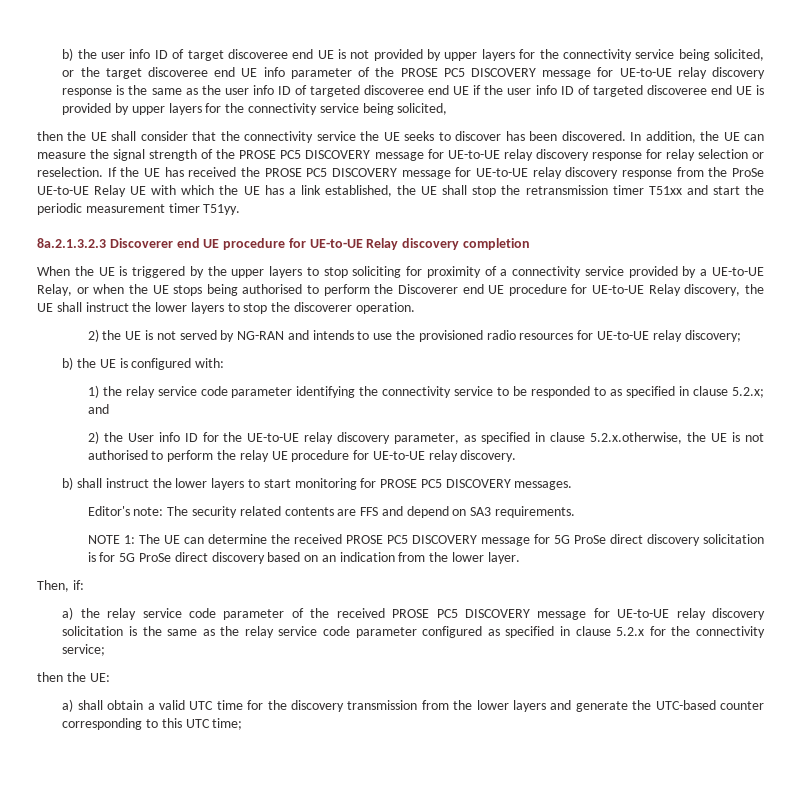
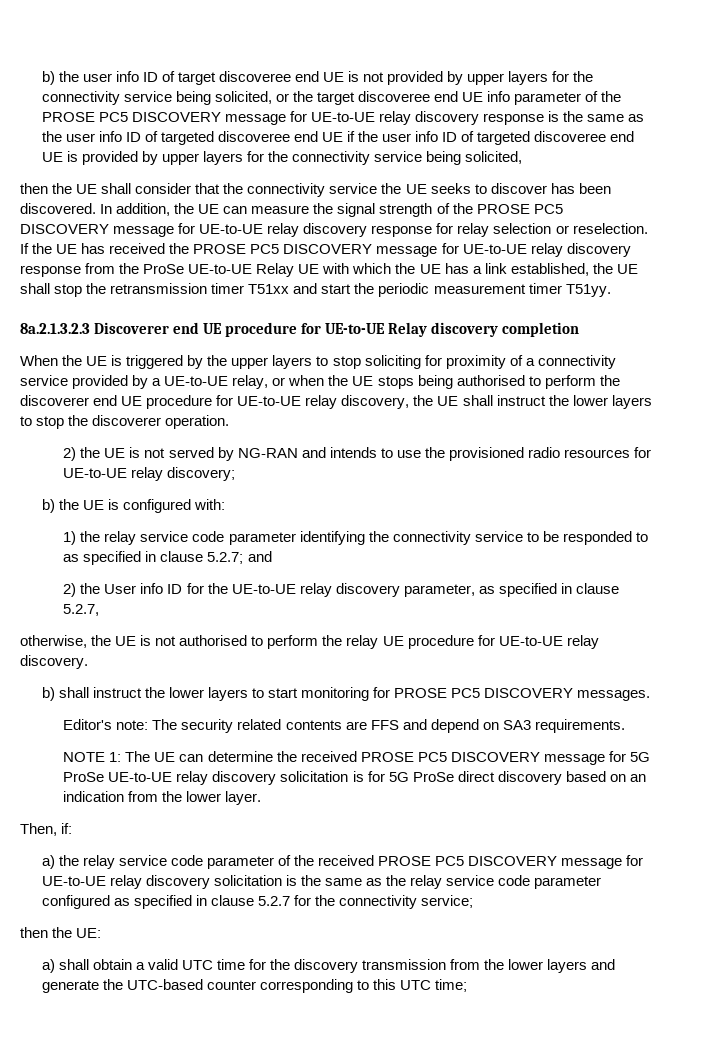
- When the UE is triggered by the upper layers to stop soliciting for proximity of a connectivity service provided by a UE-to-UE Relay, or when the UE stops being authorised to perform the Discoverer end UE procedure for UE-to-UE Relay discovery, the UE shall instruct the lower layers to stop the discoverer operation.
+ When the UE is triggered by the upper layers to stop soliciting for proximity of a connectivity service provided by a UE-to-UE relay, or when the UE stops being authorised to perform the discoverer end UE procedure for UE-to-UE relay discovery, the UE shall instruct the lower layers to stop the discoverer operation.
- 1) the relay service code parameter identifying the connectivity service to be responded to as specified in clause 5.2.x; and
+ 1) the relay service code parameter identifying the connectivity service to be responded to as specified in clause 5.2.7; and
- 2) the User info ID for the UE-to-UE relay discovery parameter, as specified in clause 5.2.x.otherwise, the UE is not authorised to perform the relay UE procedure for UE-to-UE relay discovery.
+ 2) the User info ID for the UE-to-UE relay discovery parameter, as specified in clause 5.2.7,
+ otherwise, the UE is not authorised to perform the relay UE procedure for UE-to-UE relay discovery.
- NOTE 1: The UE can determine the received PROSE PC5 DISCOVERY message for 5G ProSe direct discovery solicitation is for 5G ProSe direct discovery based on an indication from the lower layer.
+ NOTE 1: The UE can determine the received PROSE PC5 DISCOVERY message for 5G ProSe UE-to-UE relay discovery solicitation is for 5G ProSe direct discovery based on an indication from the lower layer.
- a) the relay service code parameter of the received PROSE PC5 DISCOVERY message for UE-to-UE relay discovery solicitation is the same as the relay service code parameter configured as specified in clause 5.2.x for the connectivity service;
+ a) the relay service code parameter of the received PROSE PC5 DISCOVERY message for UE-to-UE relay discovery solicitation is the same as the relay service code parameter configured as specified in clause 5.2.7 for the connectivity service;

